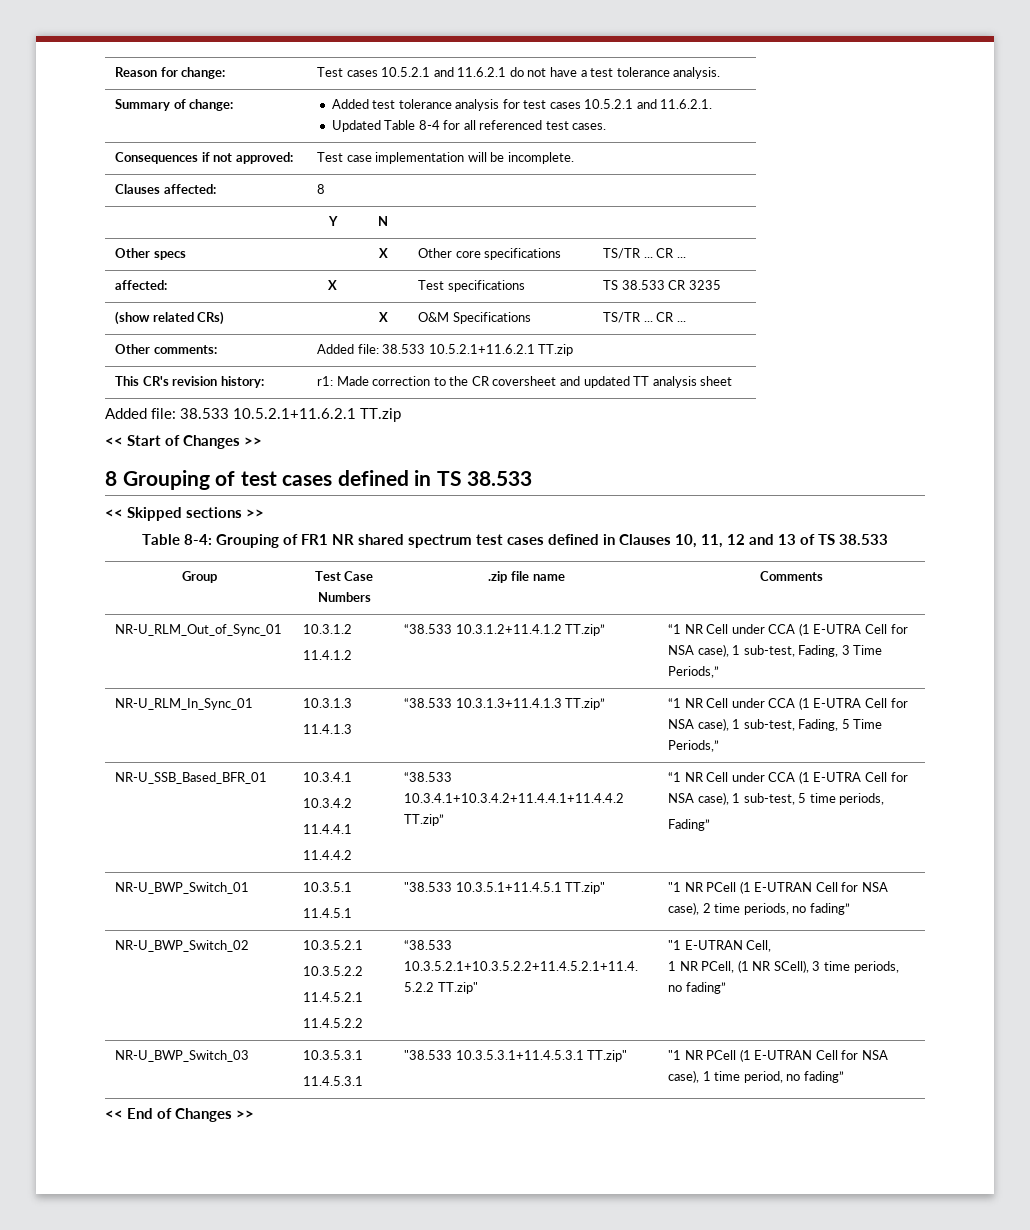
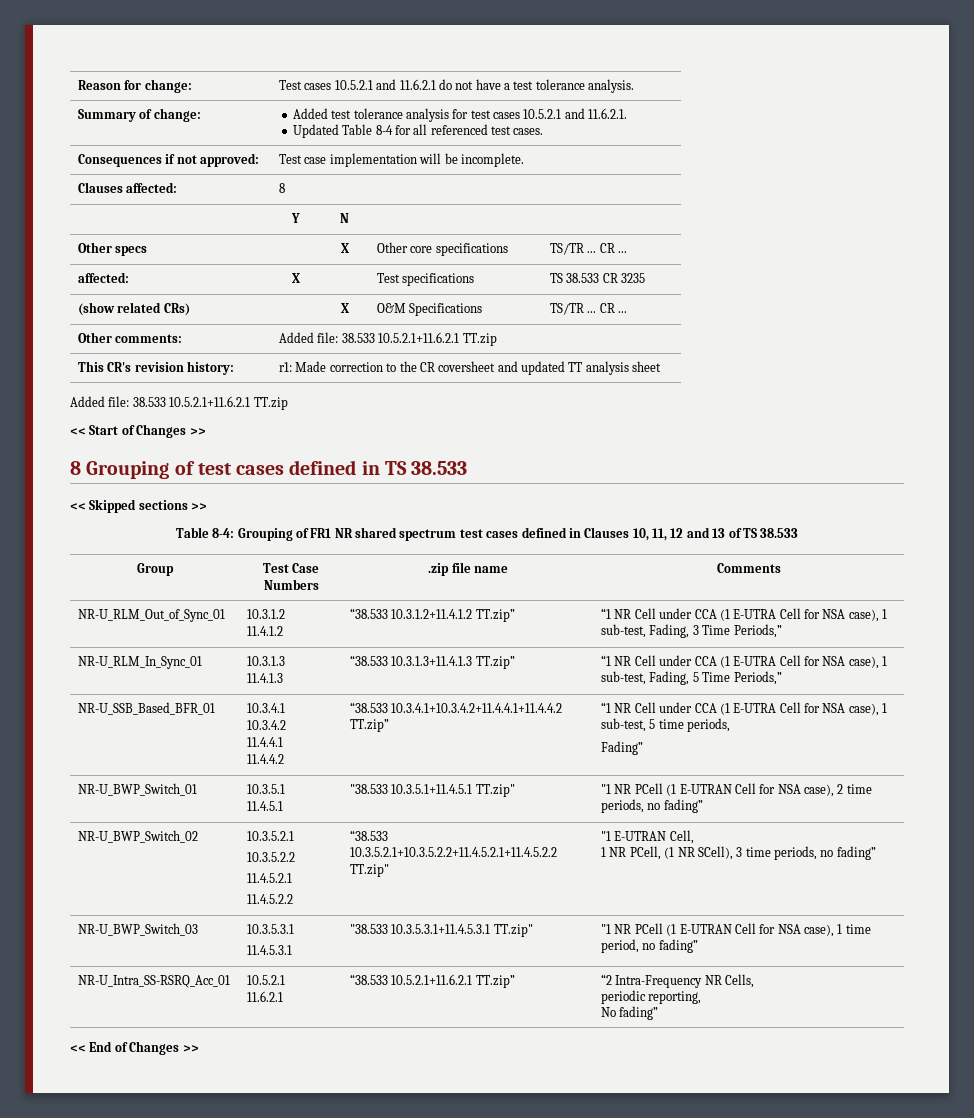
+ NR-U_Intra_SS-RSRQ_Acc_01 | 10.5.2.1
+ 11.6.2.1 | “38.533 10.5.2.1+11.6.2.1 TT.zip” | “2 Intra-Frequency NR Cells,
+ periodic reporting,
+ No fading”

